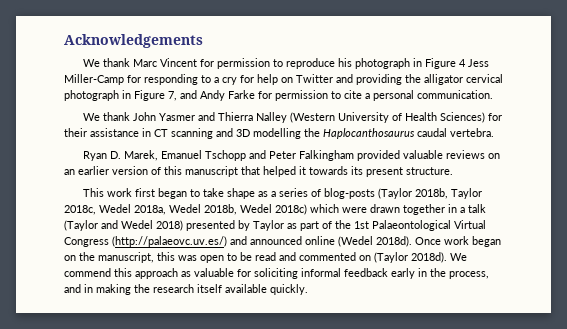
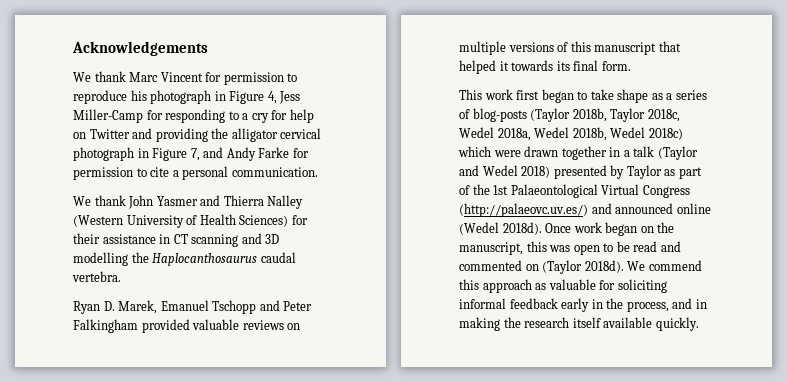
- We thank Marc Vincent for permission to reproduce his photograph in Figure 4 Jess Miller-Camp for responding to a cry for help on Twitter and providing the alligator cervical photograph in Figure 7, and Andy Farke for permission to cite a personal communication.
+ We thank Marc Vincent for permission to reproduce his photograph in Figure 4, Jess Miller-Camp for responding to a cry for help on Twitter and providing the alligator cervical photograph in Figure 7, and Andy Farke for permission to cite a personal communication.
- Ryan D. Marek, Emanuel Tschopp and Peter Falkingham provided valuable reviews on an earlier version of this manuscript that helped it towards its present structure.
+ Ryan D. Marek, Emanuel Tschopp and Peter Falkingham provided valuable reviews on multiple versions of this manuscript that helped it towards its final form.

